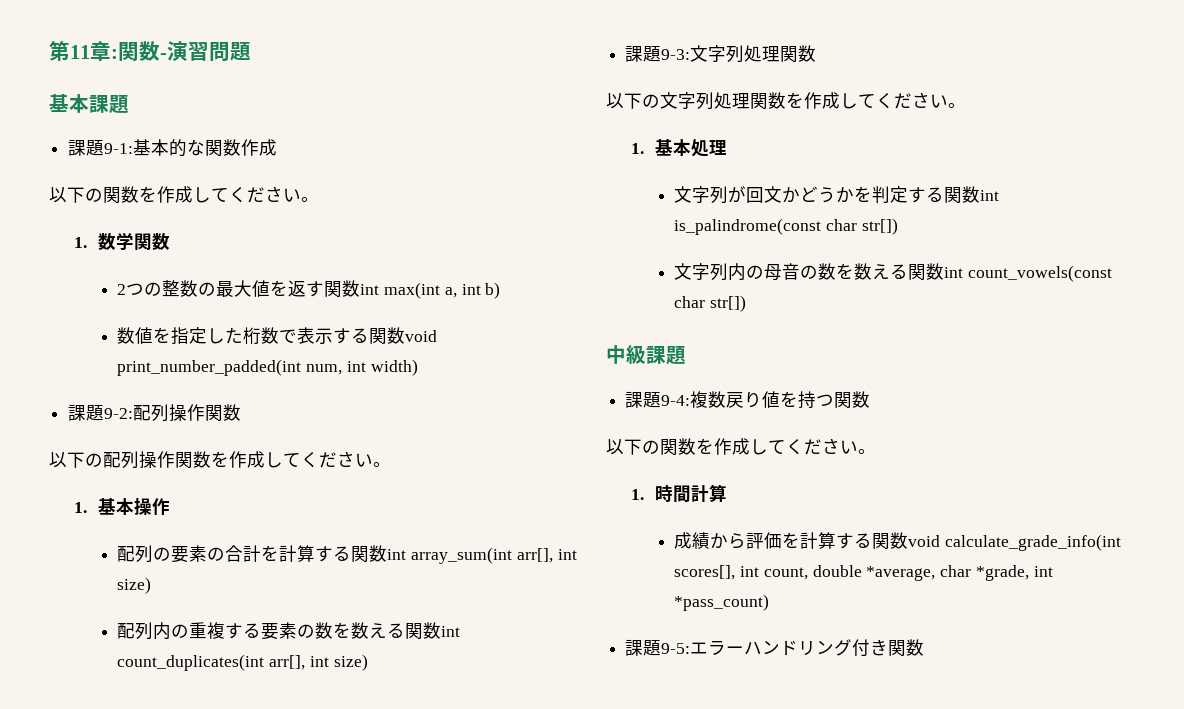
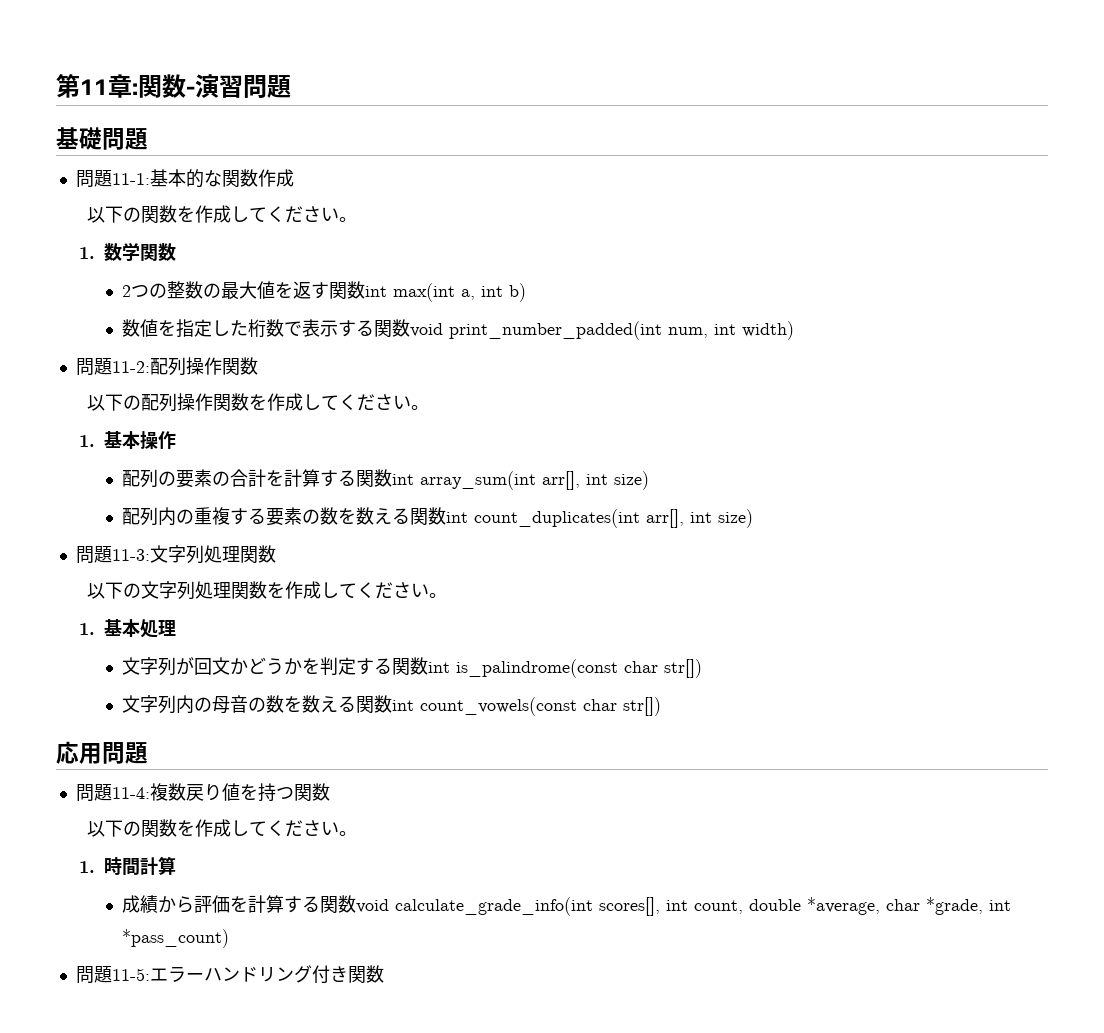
- 基本課題
- 課題9-1:基本的な関数作成
+ 基礎問題
+ 問題11-1:基本的な関数作成
- 課題9-2:配列操作関数
+ 問題11-2:配列操作関数
- 課題9-3:文字列処理関数
+ 問題11-3:文字列処理関数
- 中級課題
- 課題9-4:複数戻り値を持つ関数
+ 応用問題
+ 問題11-4:複数戻り値を持つ関数
- 課題9-5:エラーハンドリング付き関数
+ 問題11-5:エラーハンドリング付き関数

